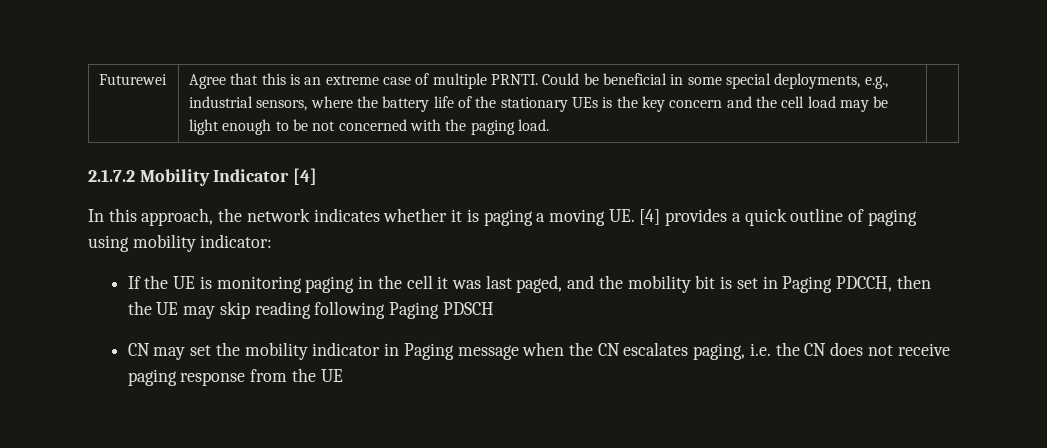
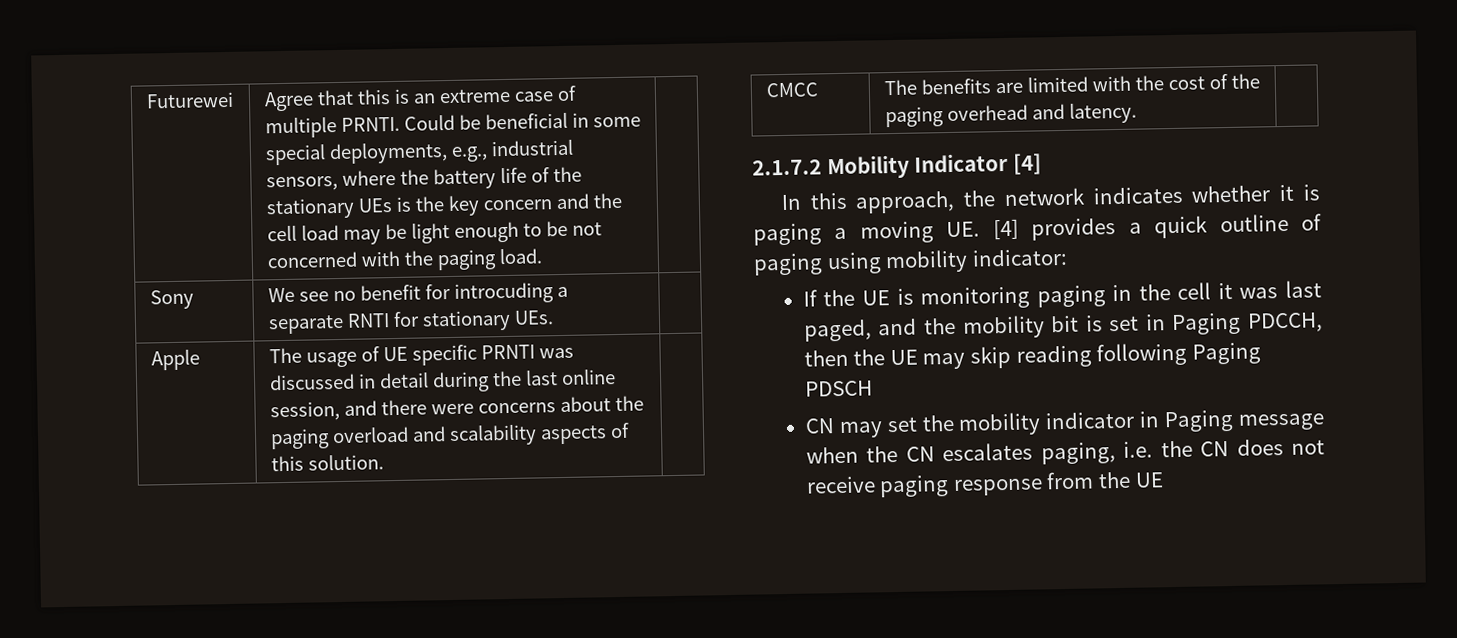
+ Sony | We see no benefit for introcuding a separate RNTI for stationary UEs. |
+ Apple | The usage of UE specific PRNTI was discussed in detail during the last online session, and there were concerns about the paging overload and scalability aspects of this solution. |
+ CMCC | The benefits are limited with the cost of the paging overhead and latency. |

